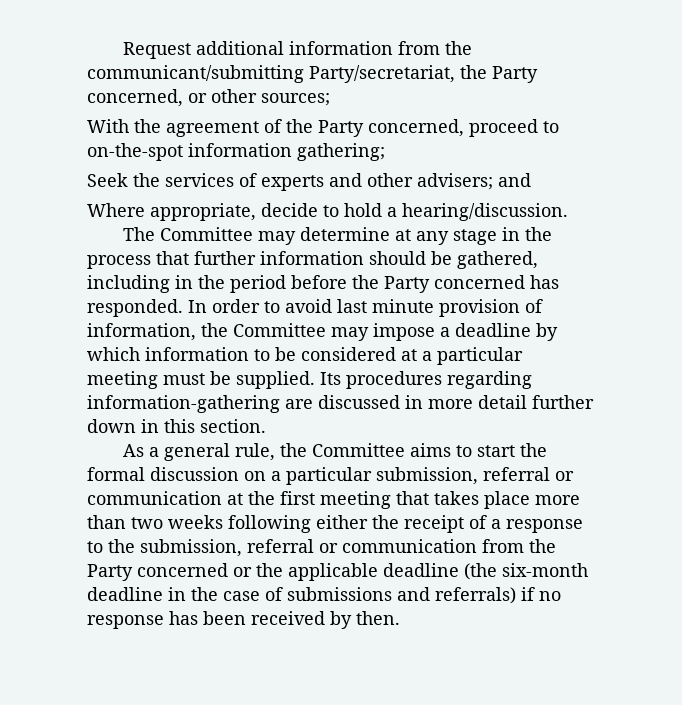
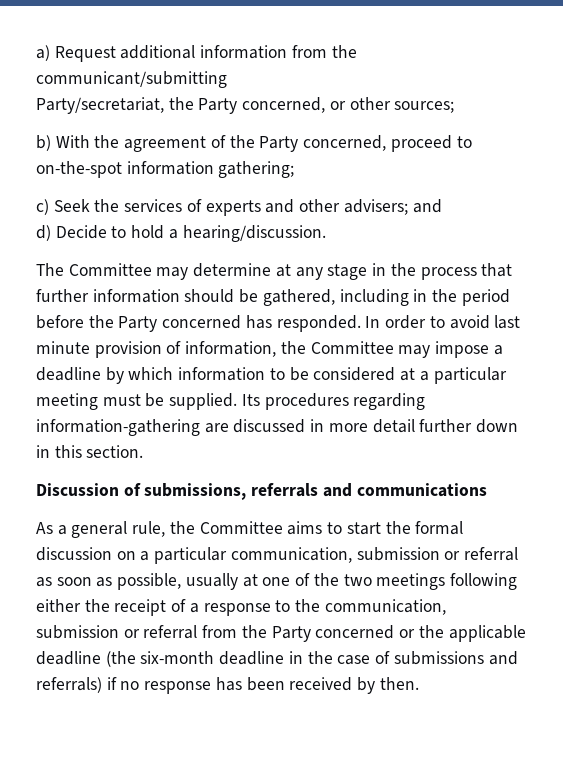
- Request additional information from the communicant/submitting Party/secretariat, the Party concerned, or other sources;
+ a) Request additional information from the communicant/submitting
+ Party/secretariat, the Party concerned, or other sources;
- With the agreement of the Party concerned, proceed to on-the-spot information gathering;
+ b) With the agreement of the Party concerned, proceed to on-the-spot information gathering;
- Seek the services of experts and other advisers; and
+ c) Seek the services of experts and other advisers; and
- Where appropriate, decide to hold a hearing/discussion.
+ d) Decide to hold a hearing/discussion.
+ Discussion of submissions, referrals and communications
- As a general rule, the Committee aims to start the formal discussion on a particular submission, referral or communication at the first meeting that takes place more than two weeks following either the receipt of a response to the submission, referral or communication from the Party concerned or the applicable deadline (the six-month deadline in the case of submissions and referrals) if no response has been received by then.
+ As a general rule, the Committee aims to start the formal discussion on a particular communication, submission or referral as soon as possible, usually at one of the two meetings following either the receipt of a response to the communication, submission or referral from the Party concerned or the applicable deadline (the six-month deadline in the case of submissions and referrals) if no response has been received by then.

